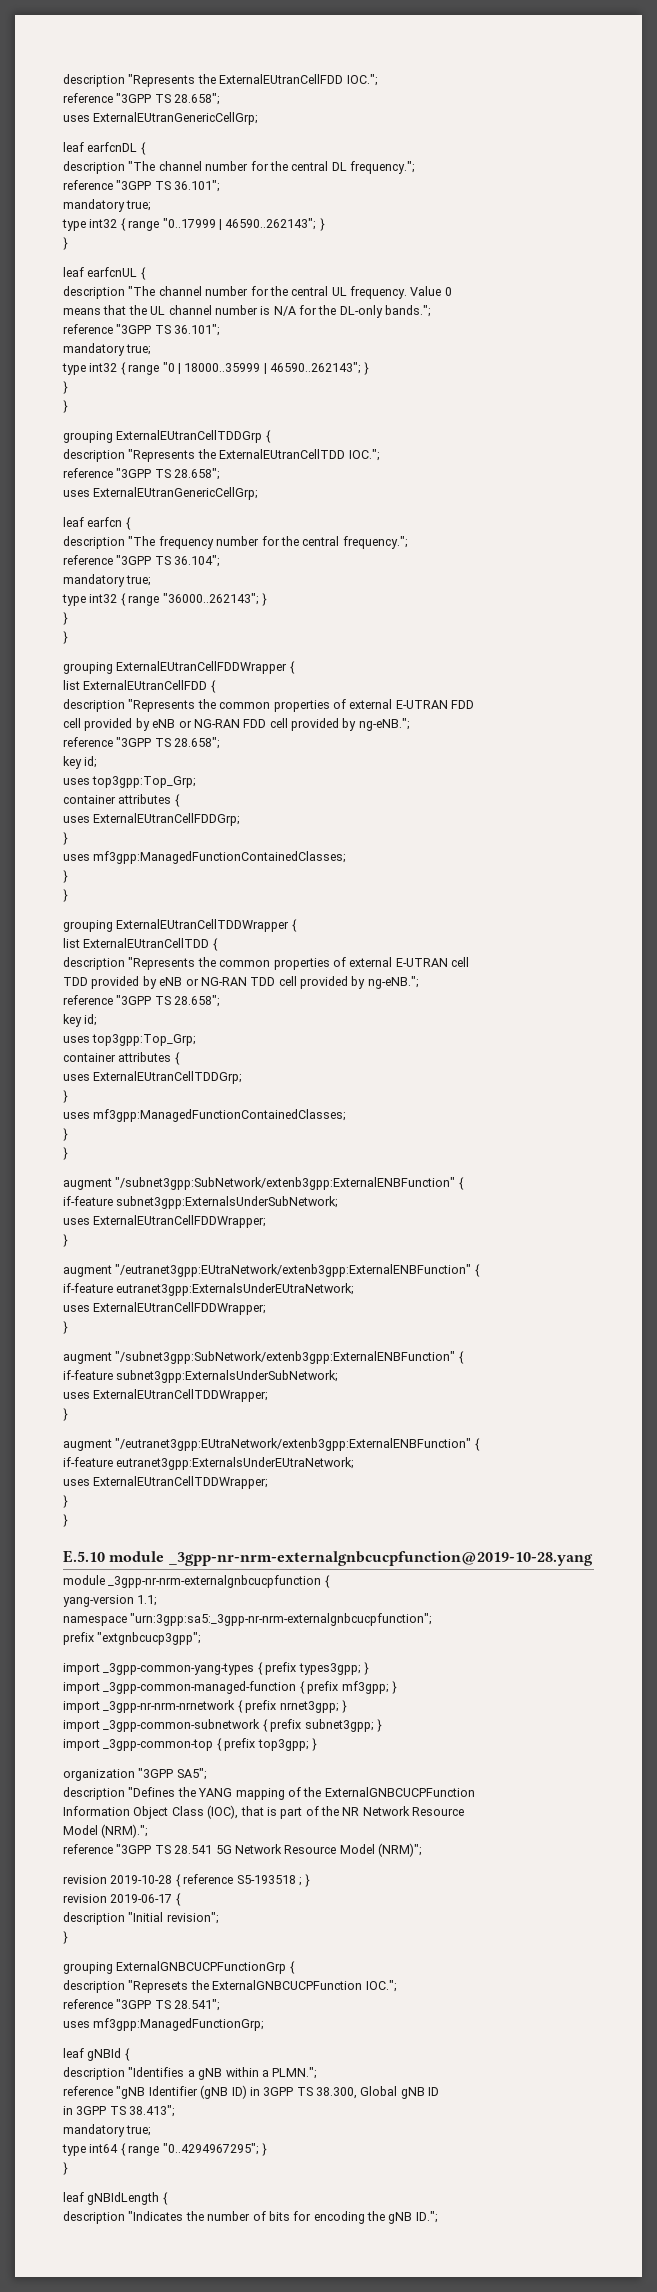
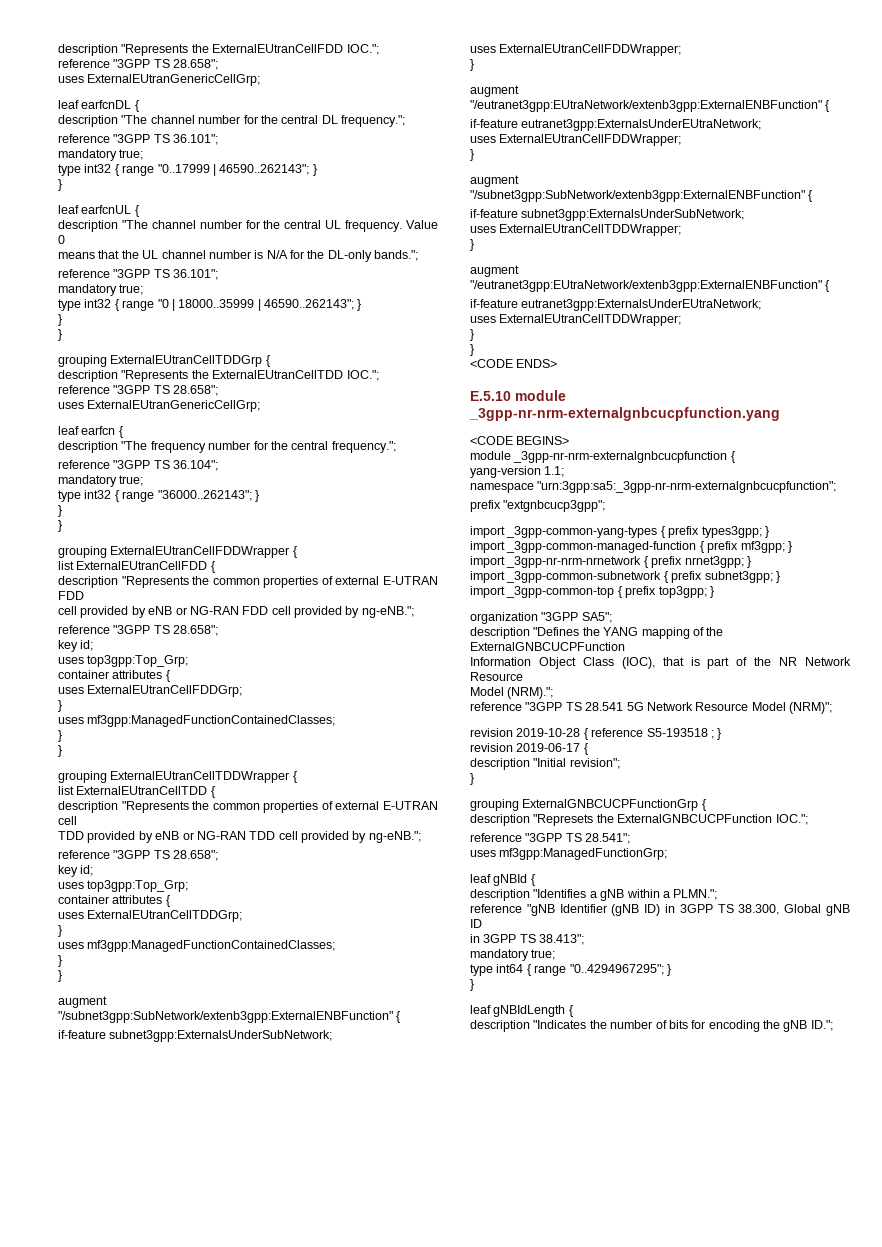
+ <CODE ENDS>
- E.5.10 module _3gpp-nr-nrm-externalgnbcucpfunction@2019-10-28.yang
+ E.5.10 module _3gpp-nr-nrm-externalgnbcucpfunction.yang
+ <CODE BEGINS>

